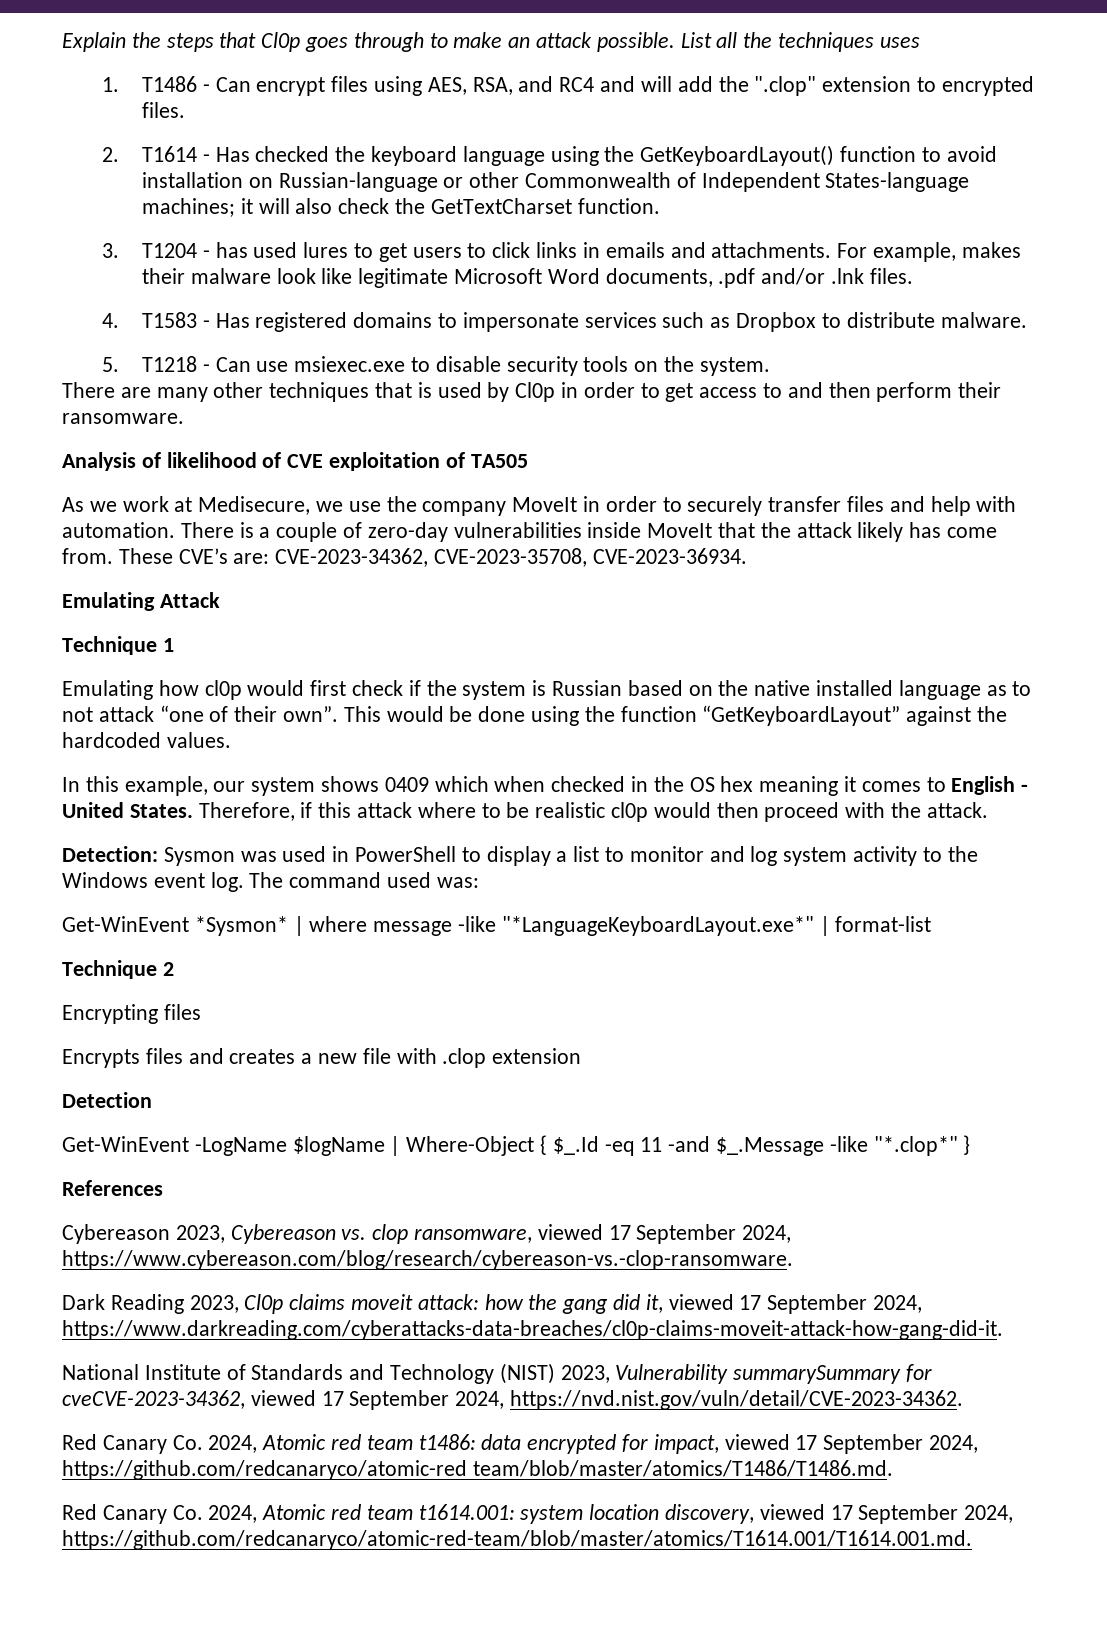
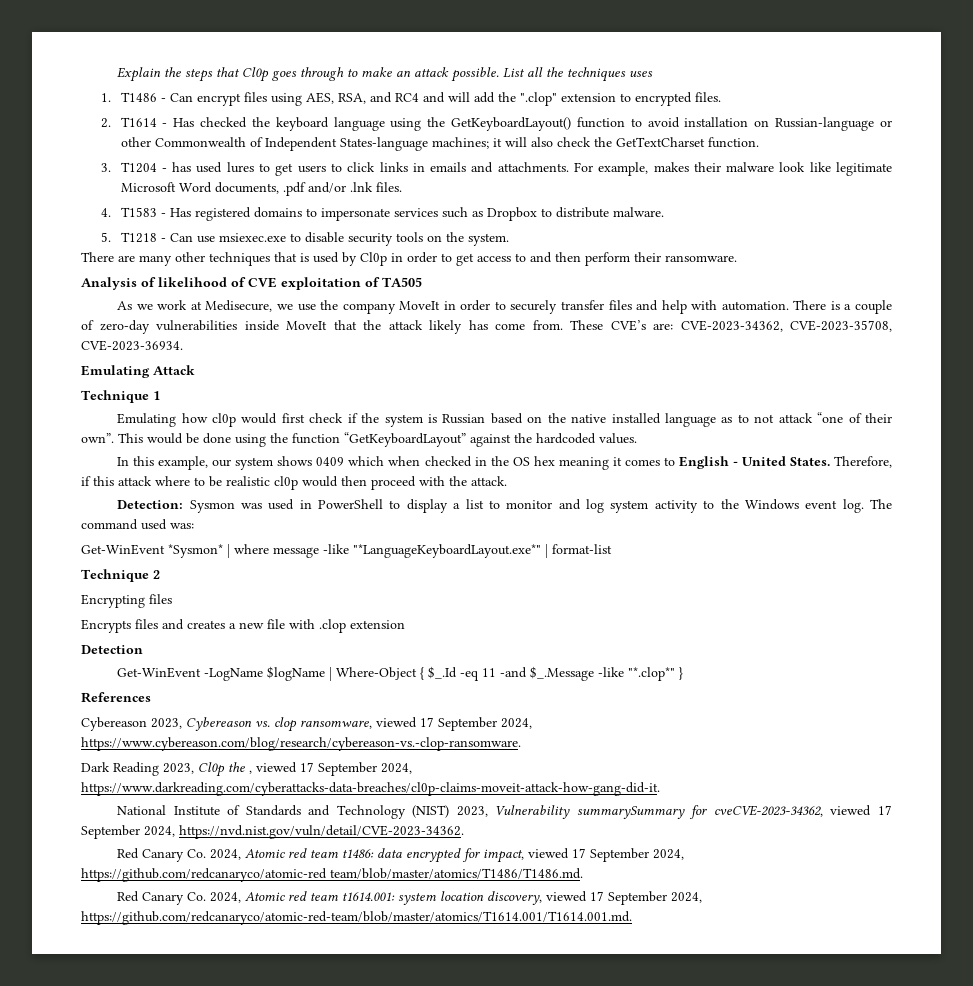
- Dark Reading 2023, Cl0p claims moveit attack: how the gang did it, viewed 17 September 2024, https://www.darkreading.com/cyberattacks-data-breaches/cl0p-claims-moveit-attack-how-gang-did-it.
+ Dark Reading 2023, Cl0p the , viewed 17 September 2024, https://www.darkreading.com/cyberattacks-data-breaches/cl0p-claims-moveit-attack-how-gang-did-it.

